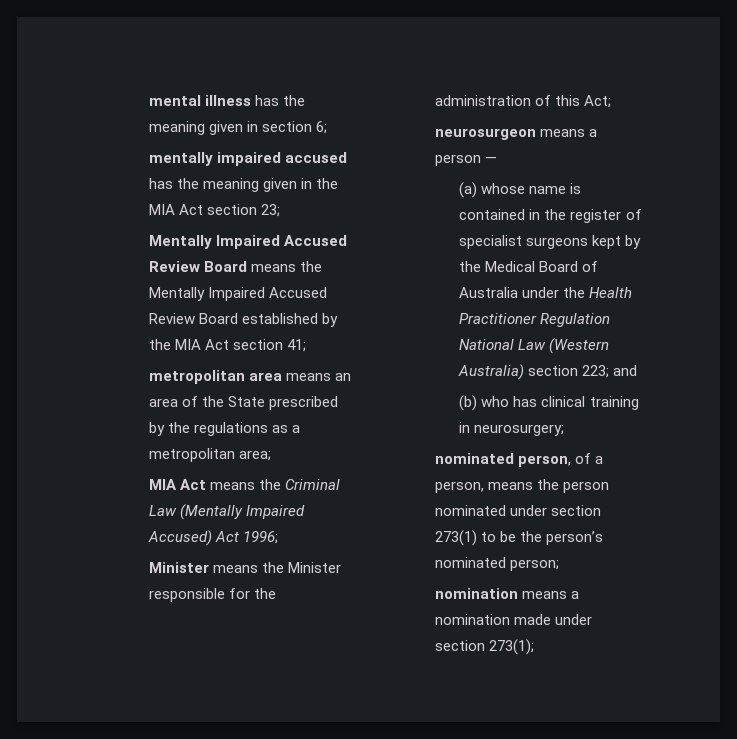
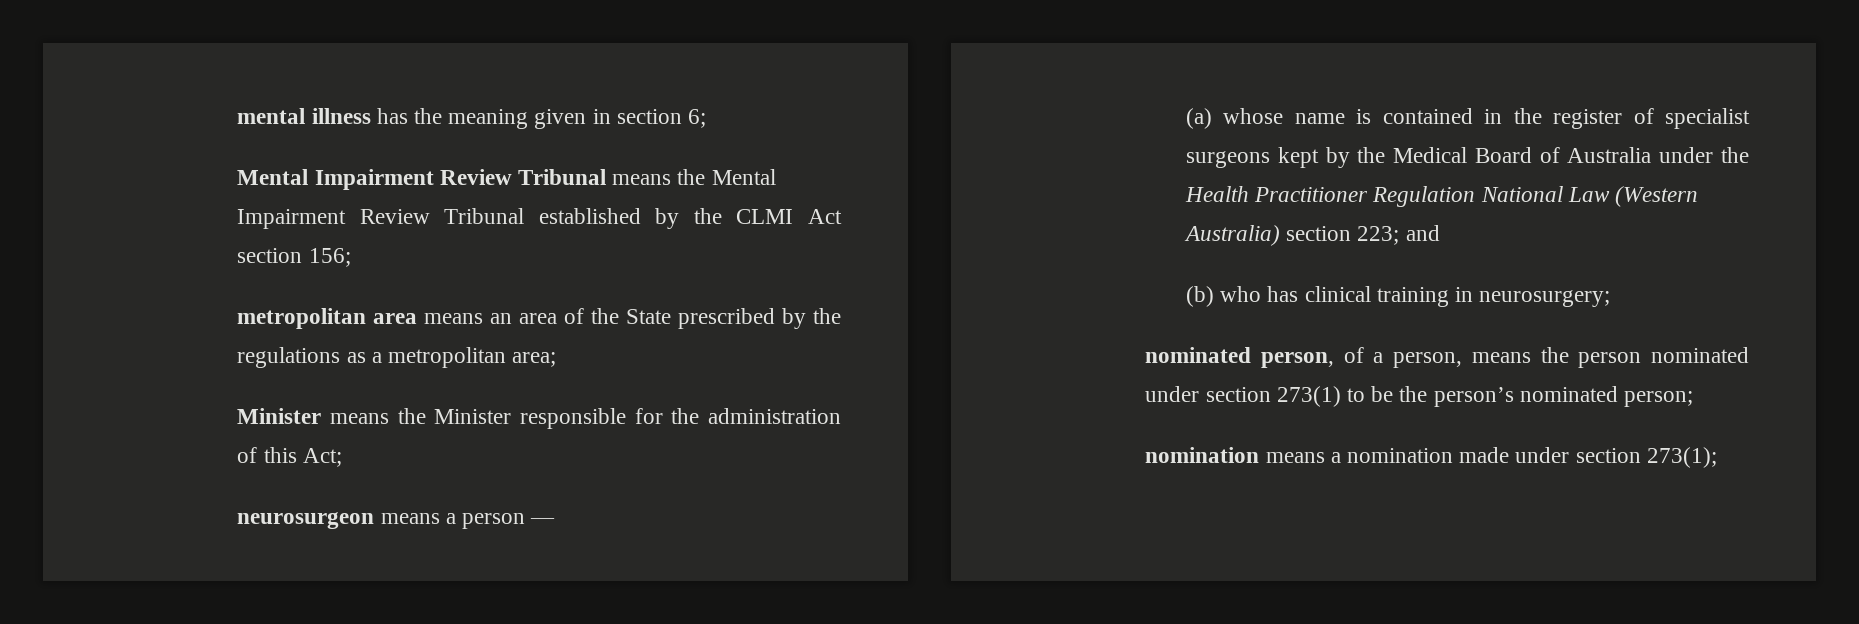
- mentally impaired accused has the meaning given in the MIA Act section 23;
- Mentally Impaired Accused Review Board means the Mentally Impaired Accused Review Board established by the MIA Act section 41;
+ Mental Impairment Review Tribunal means the Mental Impairment Review Tribunal established by the CLMI Act section 156;
- MIA Act means the Criminal Law (Mentally Impaired Accused) Act 1996;

